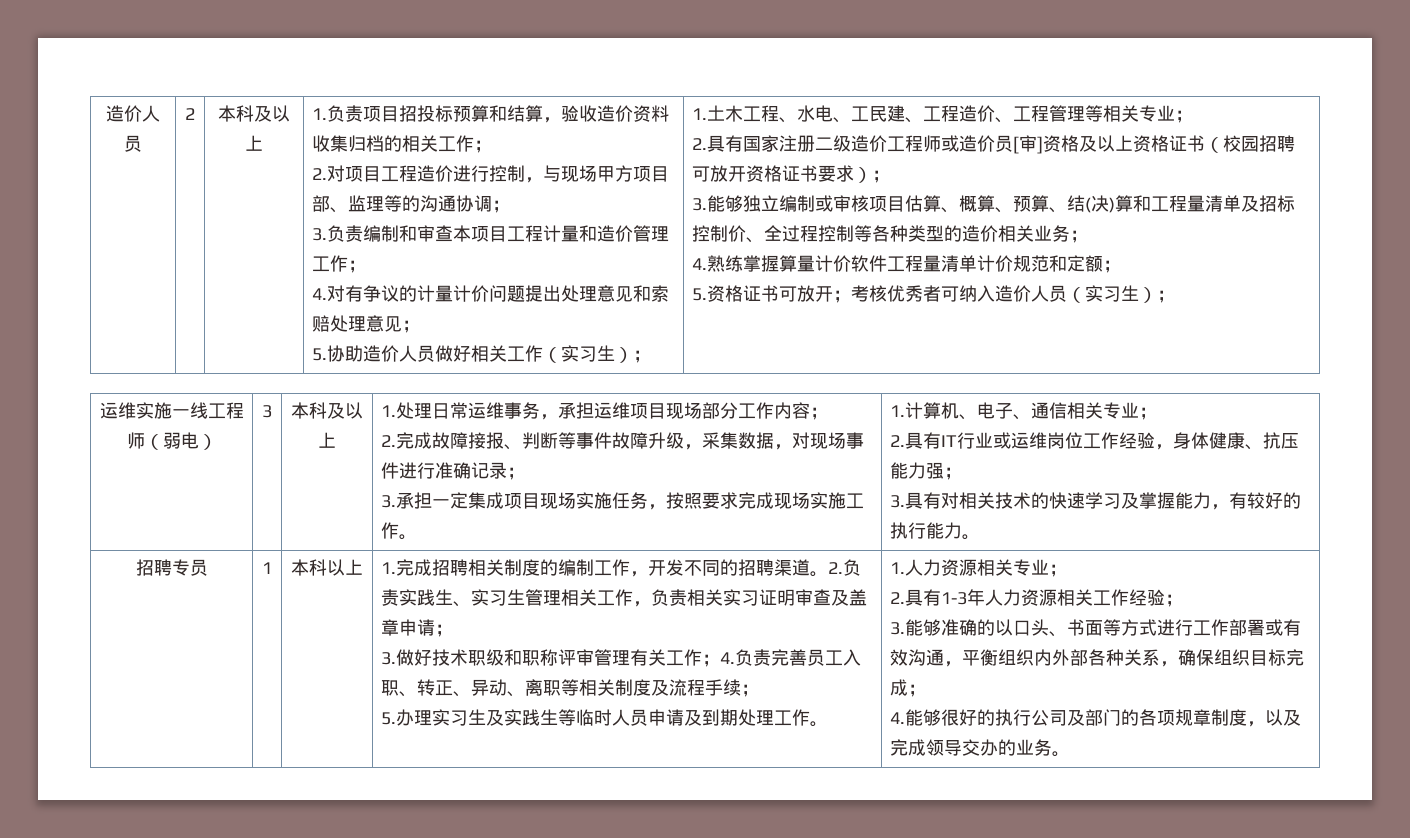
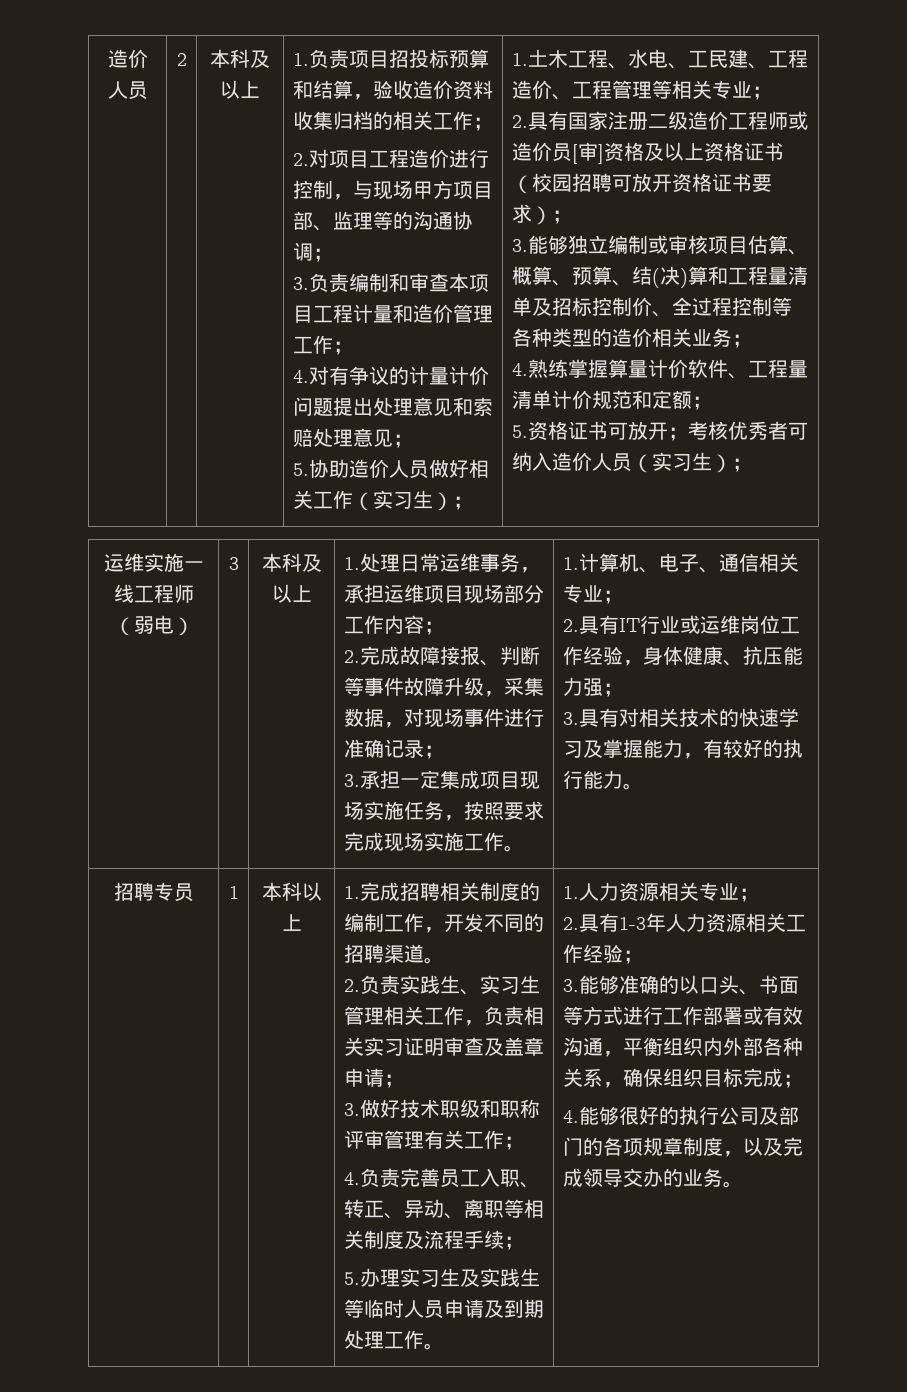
- 4.熟练掌握算量计价软件工程量清单计价规范和定额；
+ 4.熟练掌握算量计价软件、工程量清单计价规范和定额；
- 1.完成招聘相关制度的编制工作，开发不同的招聘渠道。2.负责实践生、实习生管理相关工作，负责相关实习证明审查及盖章申请；
+ 1.完成招聘相关制度的编制工作，开发不同的招聘渠道。
+ 2.负责实践生、实习生管理相关工作，负责相关实习证明审查及盖章申请；
- 3.做好技术职级和职称评审管理有关工作；4.负责完善员工入职、转正、异动、离职等相关制度及流程手续；
+ 3.做好技术职级和职称评审管理有关工作；
+ 4.负责完善员工入职、转正、异动、离职等相关制度及流程手续；

